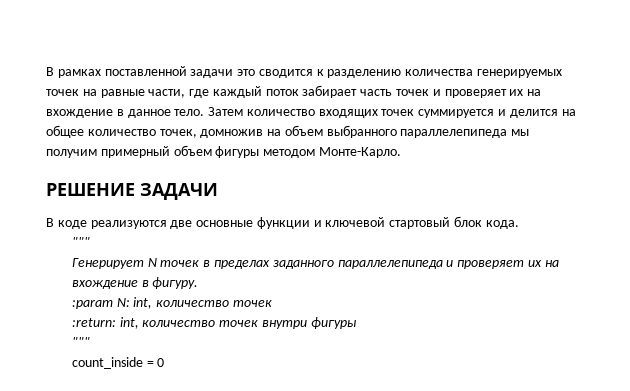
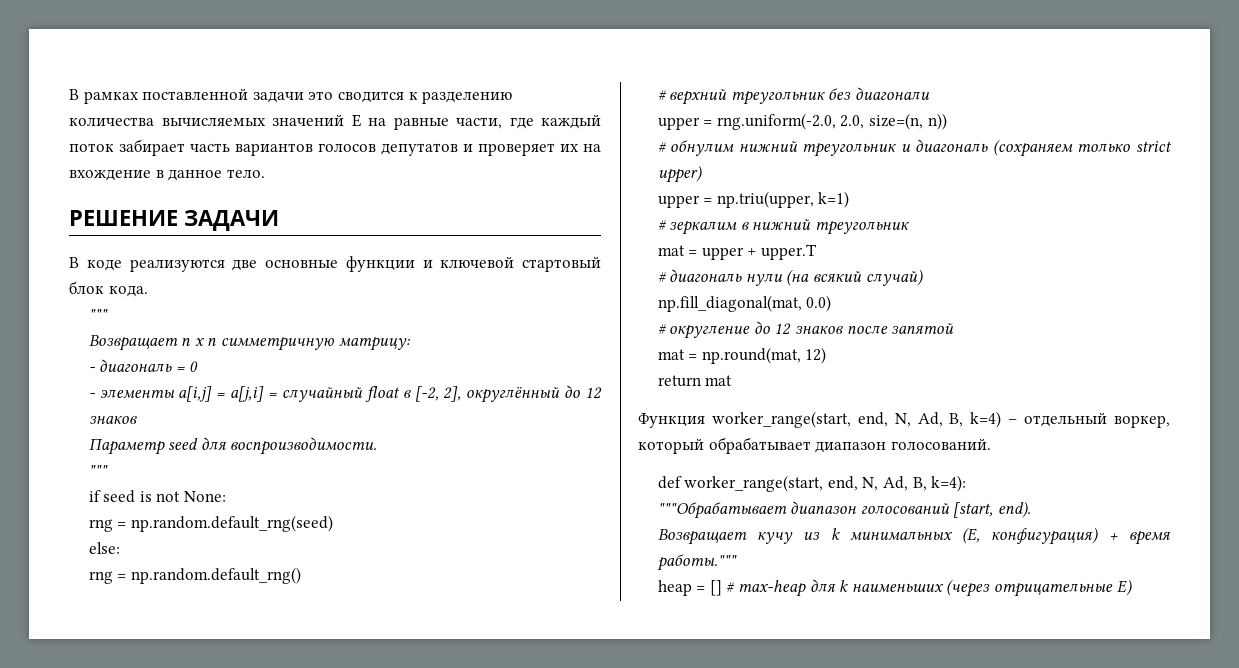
- В рамках поставленной задачи это сводится к разделению количества генерируемых точек на равные части, где каждый поток забирает часть точек и проверяет их на вхождение в данное тело. Затем количество входящих точек суммируется и делится на общее количество точек, домножив на объем выбранного параллелепипеда мы получим примерный объем фигуры методом Монте-Карло.
+ В рамках поставленной задачи это сводится к разделению количества вычисляемых значений E на равные части, где каждый поток забирает часть вариантов голосов депутатов и проверяет их на вхождение в данное тело.
- Генерирует N точек в пределах заданного параллелепипеда и проверяет их на вхождение в фигуру.
- :param N: int, количество точек
- :return: int, количество точек внутри фигуры
+ Возвращает n x n симметричную матрицу:
+ - диагональ = 0
+ - элементы a[i,j] = a[j,i] = случайный float в [-2, 2], округлённый до 12 знаков
+ Параметр seed для воспроизводимости.
  """
- count_inside = 0
+ if seed is not None:
+ rng = np.random.default_rng(seed)
+ else:
+ rng = np.random.default_rng()
+ # верхний треугольник без диагонали
+ upper = rng.uniform(-2.0, 2.0, size=(n, n))
+ # обнулим нижний треугольник и диагональ (сохраняем только strict upper)
+ upper = np.triu(upper, k=1)
+ # зеркалим в нижний треугольник
+ mat = upper + upper.T
+ # диагональ нули (на всякий случай)
+ np.fill_diagonal(mat, 0.0)
+ # округление до 12 знаков после запятой
+ mat = np.round(mat, 12)
+ return mat
+ Функция worker_range(start, end, N, Ad, B, k=4) – отдельный воркер, который обрабатывает диапазон голосований.
+ def worker_range(start, end, N, Ad, B, k=4):
+ """Обрабатывает диапазон голосований [start, end).
+ Возвращает кучу из k минимальных (E, конфигурация) + время работы."""
+ heap = [] # max-heap для k наименьших (через отрицательные E)

